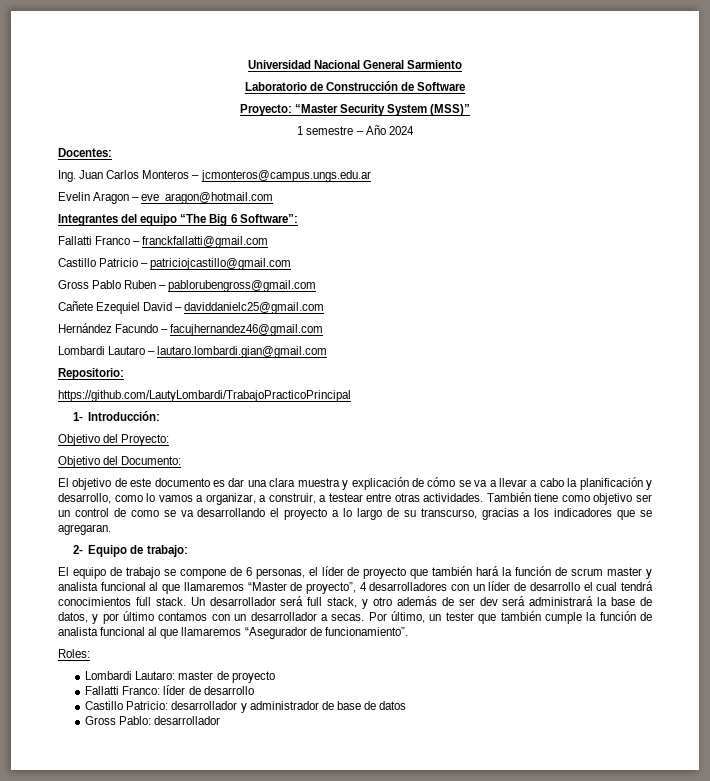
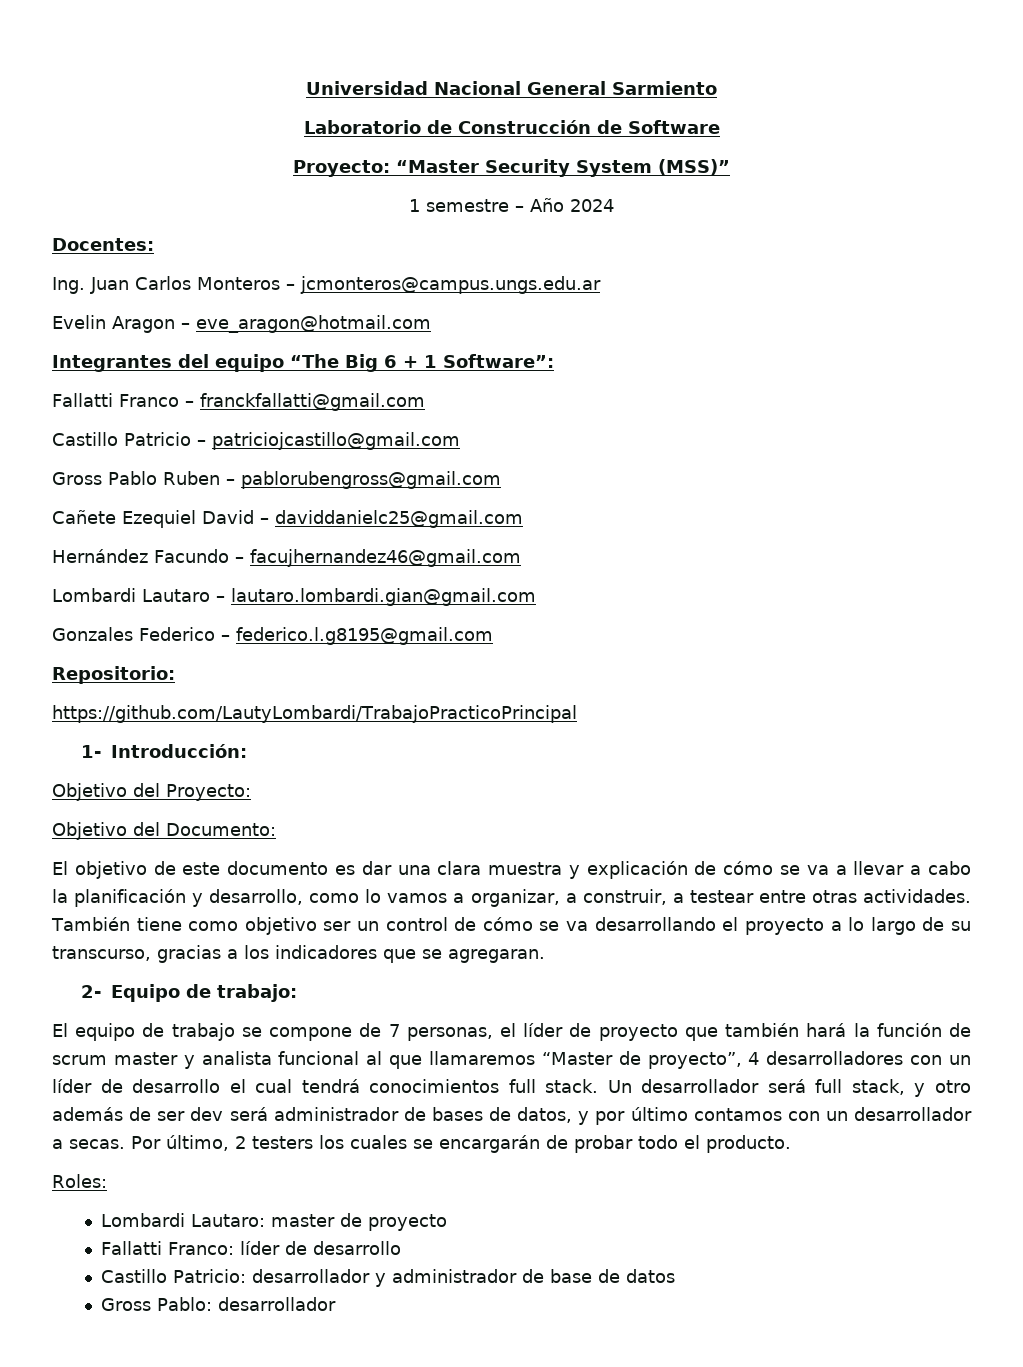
- Integrantes del equipo “The Big 6 Software”:
+ Integrantes del equipo “The Big 6 + 1 Software”:
+ Gonzales Federico – federico.l.g8195@gmail.com
- También tiene como objetivo ser un control de como se va desarrollando el proyecto a lo largo de su transcurso, gracias a los indicadores que se agregaran.
+ También tiene como objetivo ser un control de cómo se va desarrollando el proyecto a lo largo de su transcurso, gracias a los indicadores que se agregaran.
- El equipo de trabajo se compone de 6 personas, el líder de proyecto que también hará la función de scrum master y analista funcional al que llamaremos “Master de proyecto”, 4 desarrolladores con un líder de desarrollo el cual tendrá conocimientos full stack.
+ El equipo de trabajo se compone de 7 personas, el líder de proyecto que también hará la función de scrum master y analista funcional al que llamaremos “Master de proyecto”, 4 desarrolladores con un líder de desarrollo el cual tendrá conocimientos full stack.
- Un desarrollador será full stack, y otro además de ser dev será administrará la base de datos, y por último contamos con un desarrollador a secas.
+ Un desarrollador será full stack, y otro además de ser dev será administrador de bases de datos, y por último contamos con un desarrollador a secas.
- Por último, un tester que también cumple la función de analista funcional al que llamaremos “Asegurador de funcionamiento”.
+ Por último, 2 testers los cuales se encargarán de probar todo el producto.

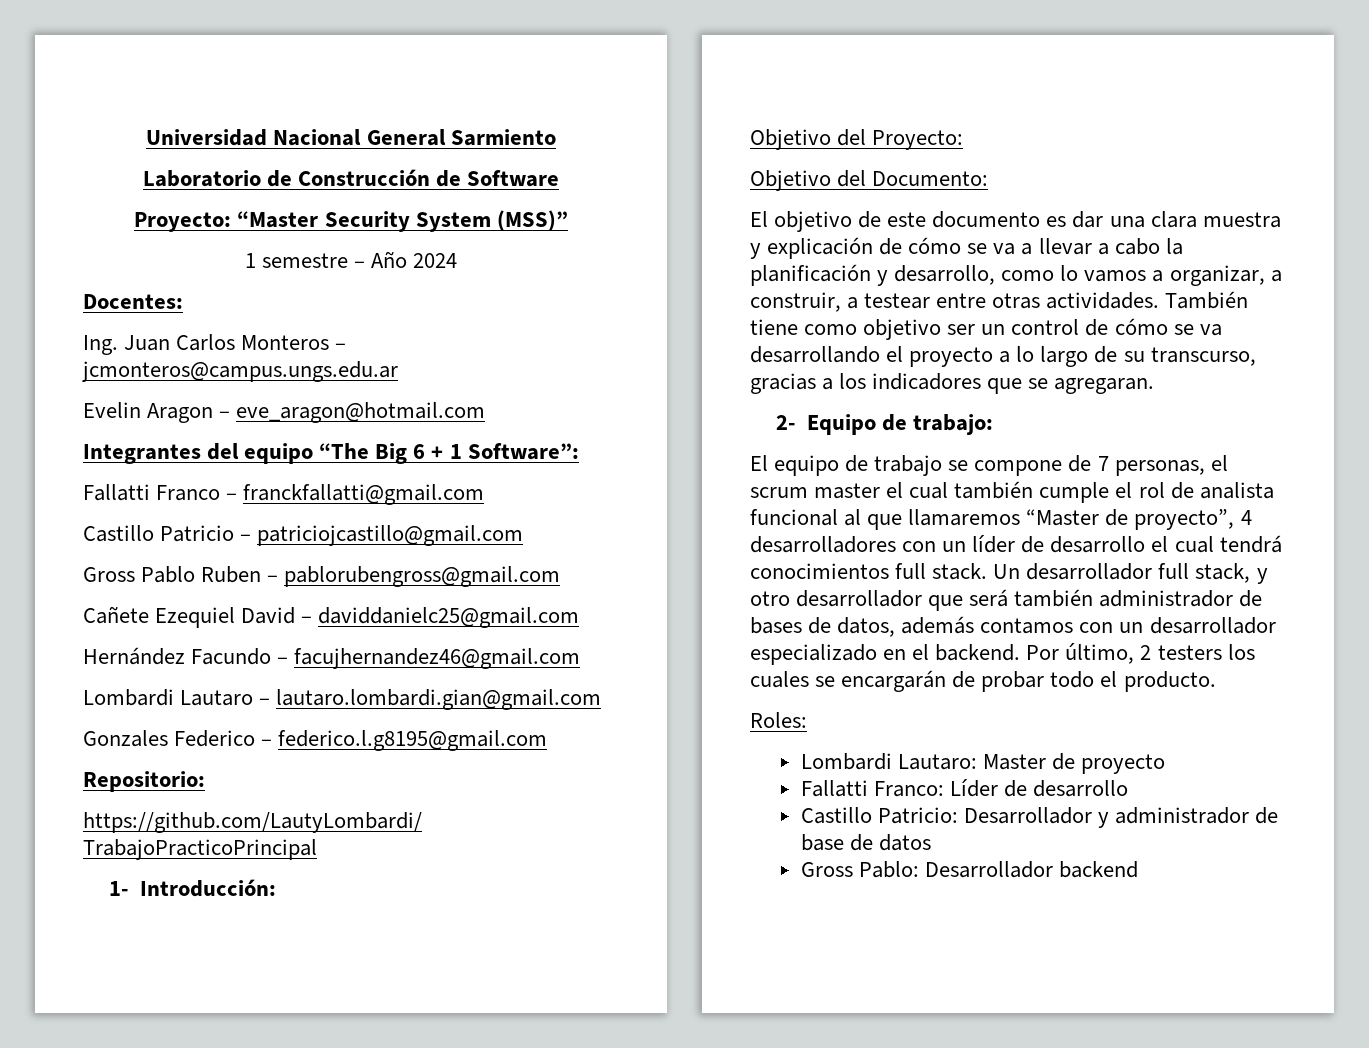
- El equipo de trabajo se compone de 7 personas, el líder de proyecto que también hará la función de scrum master y analista funcional al que llamaremos “Master de proyecto”, 4 desarrolladores con un líder de desarrollo el cual tendrá conocimientos full stack.
+ El equipo de trabajo se compone de 7 personas, el scrum master el cual también cumple el rol de analista funcional al que llamaremos “Master de proyecto”, 4 desarrolladores con un líder de desarrollo el cual tendrá conocimientos full stack.
- Un desarrollador será full stack, y otro además de ser dev será administrador de bases de datos, y por último contamos con un desarrollador a secas.
+ Un desarrollador full stack, y otro desarrollador que será también administrador de bases de datos, además contamos con un desarrollador especializado en el backend.
- Lombardi Lautaro: master de proyecto
+ Lombardi Lautaro: Master de proyecto
- Fallatti Franco: líder de desarrollo
+ Fallatti Franco: Líder de desarrollo
- Castillo Patricio: desarrollador y administrador de base de datos
+ Castillo Patricio: Desarrollador y administrador de base de datos
- Gross Pablo: desarrollador
+ Gross Pablo: Desarrollador backend

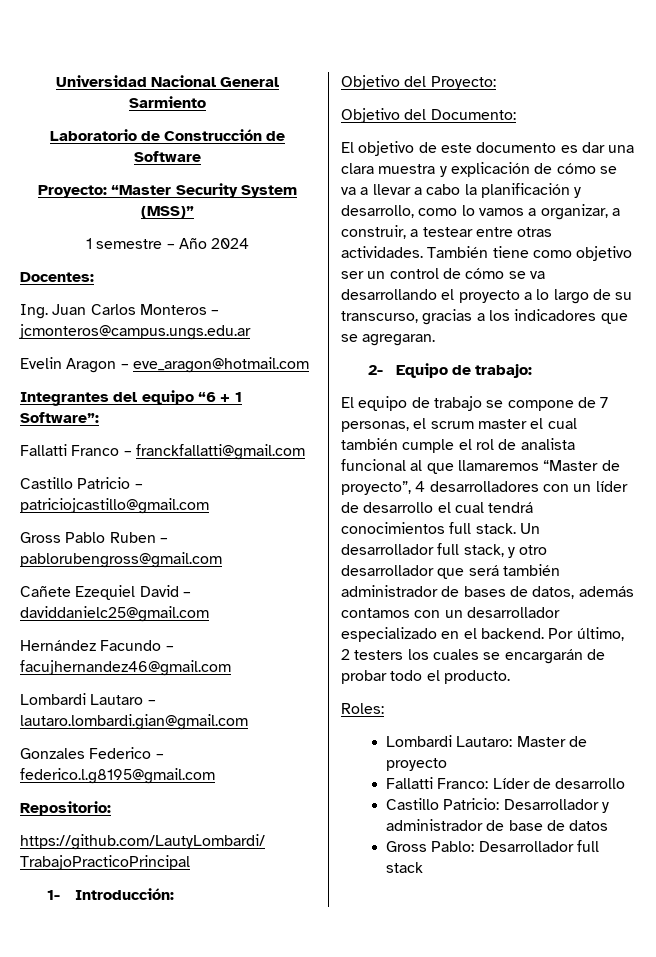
- Integrantes del equipo “The Big 6 + 1 Software”:
+ Integrantes del equipo “6 + 1 Software”:
- Gross Pablo: Desarrollador backend
+ Gross Pablo: Desarrollador full stack

